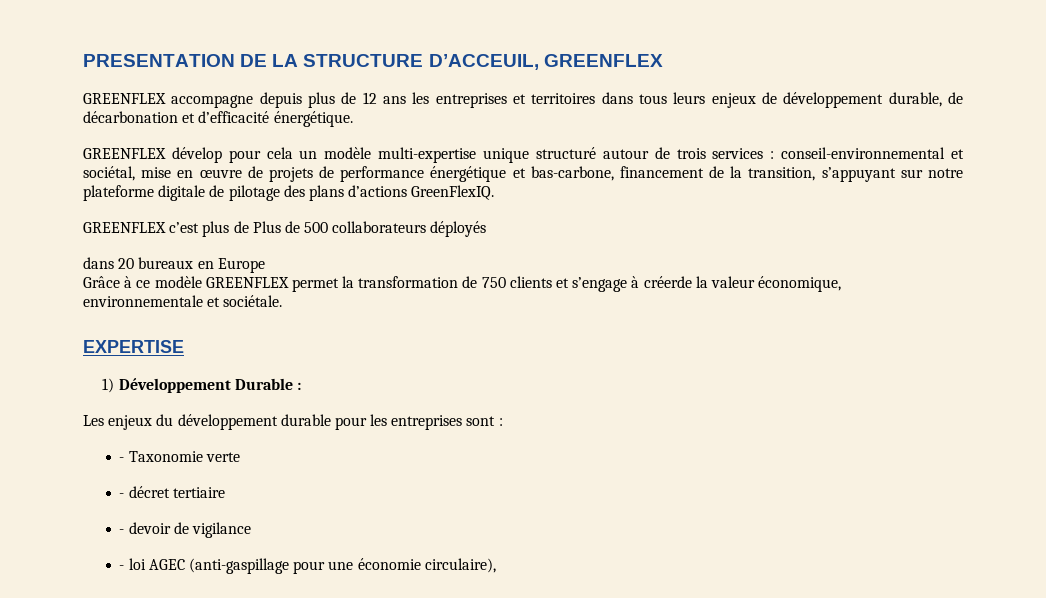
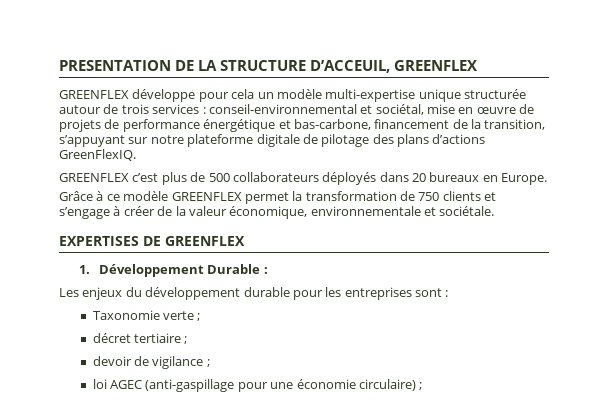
- GREENFLEX accompagne depuis plus de 12 ans les entreprises et territoires dans tous leurs enjeux de développement durable, de décarbonation et d’efficacité énergétique.
- GREENFLEX dévelop pour cela un modèle multi-expertise unique structuré autour de trois services : conseil-environnemental et sociétal, mise en œuvre de projets de performance énergétique et bas-carbone, financement de la transition, s’appuyant sur notre plateforme digitale de pilotage des plans d’actions GreenFlexIQ.
+ GREENFLEX développe pour cela un modèle multi-expertise unique structurée autour de trois services : conseil-environnemental et sociétal, mise en œuvre de projets de performance énergétique et bas-carbone, financement de la transition, s’appuyant sur notre plateforme digitale de pilotage des plans d’actions GreenFlexIQ.
- GREENFLEX c’est plus de Plus de 500 collaborateurs déployés
- dans 20 bureaux en Europe
+ GREENFLEX c’est plus de 500 collaborateurs déployés dans 20 bureaux en Europe.
- Grâce à ce modèle GREENFLEX permet la transformation de 750 clients et s’engage à créerde la valeur économique, environnementale et sociétale.
+ Grâce à ce modèle GREENFLEX permet la transformation de 750 clients et s’engage à créer de la valeur économique, environnementale et sociétale.
- EXPERTISE
- 1) Développement Durable :
+ EXPERTISES DE GREENFLEX
+ 1. Développement Durable :
- - Taxonomie verte
- - décret tertiaire
- - devoir de vigilance
- - loi AGEC (anti-gaspillage pour une économie circulaire),
+ Taxonomie verte ;
+ décret tertiaire ;
+ devoir de vigilance ;
+ loi AGEC (anti-gaspillage pour une économie circulaire) ;

